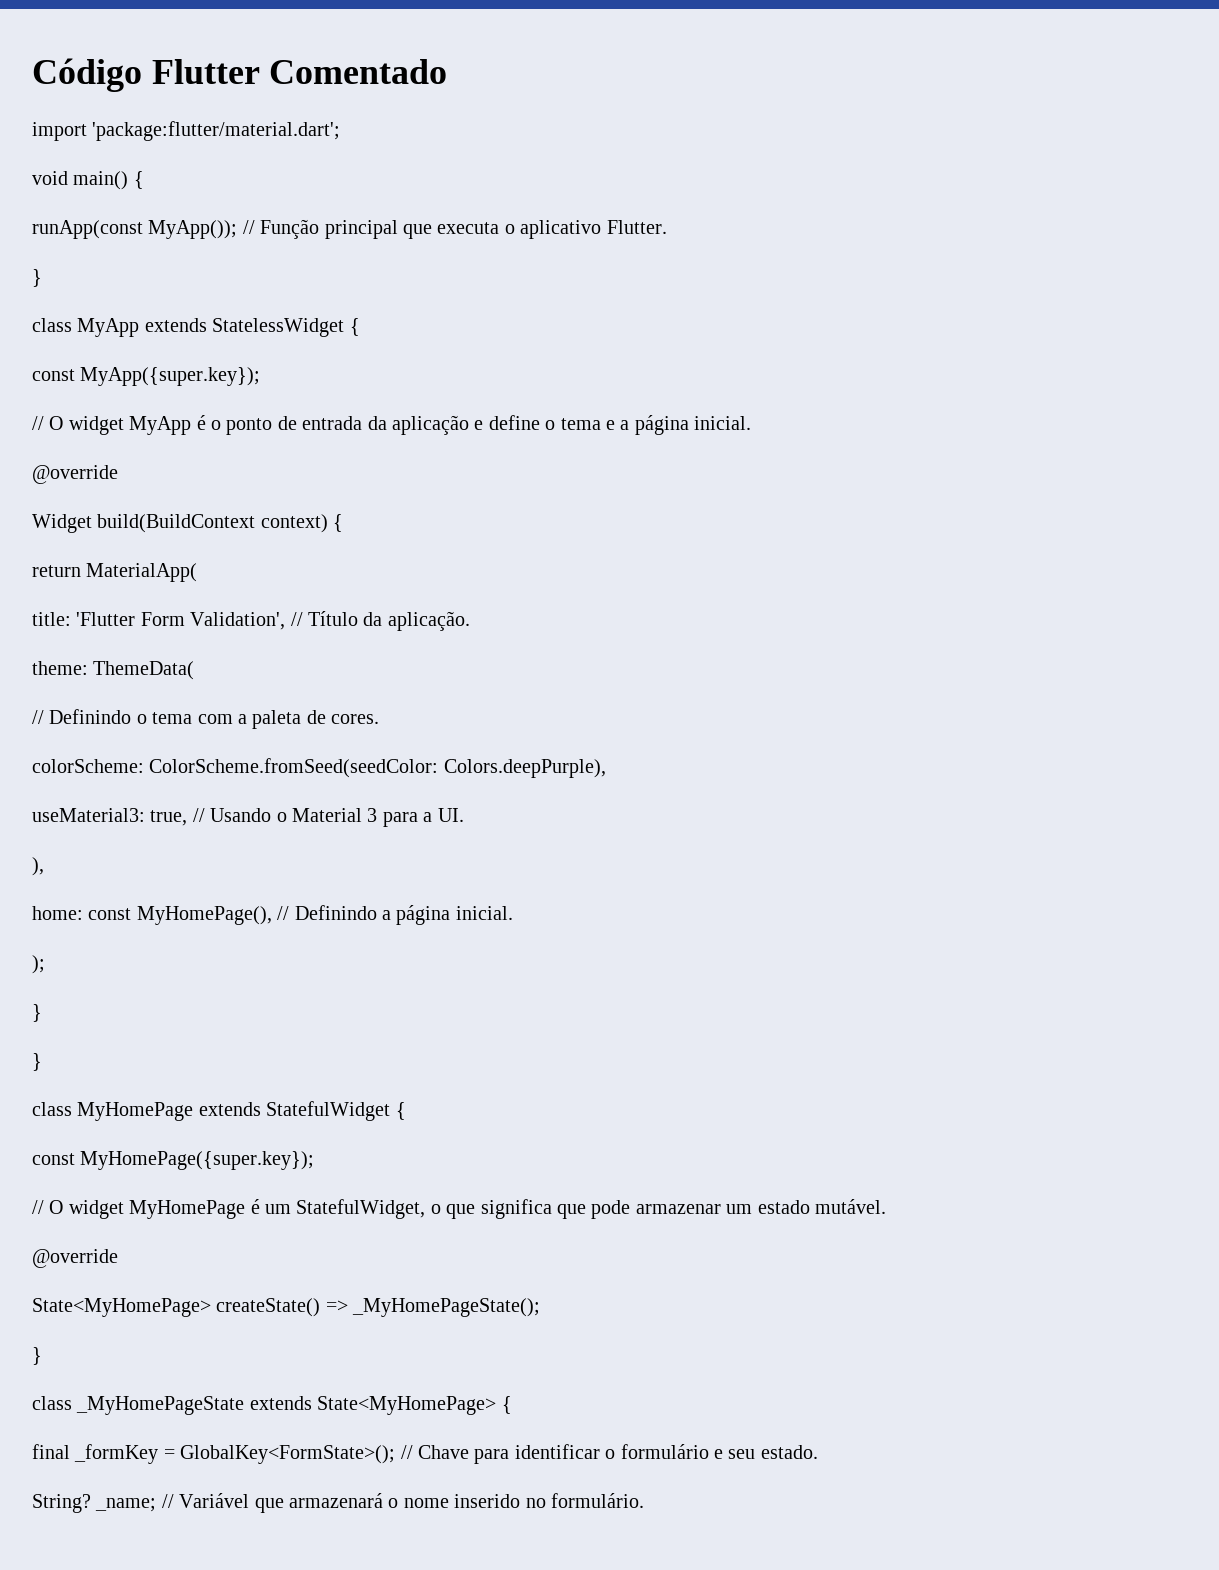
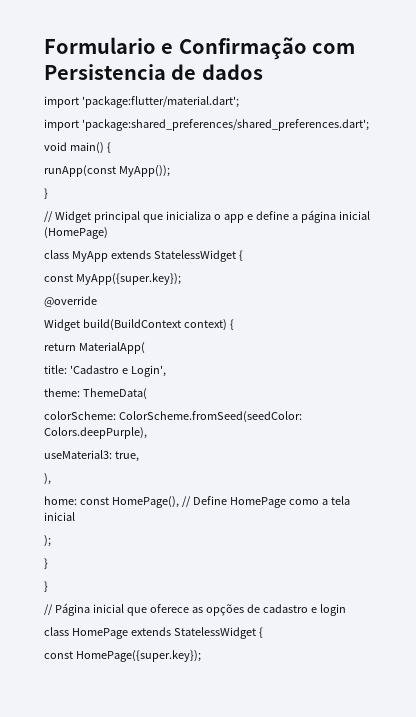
- Código Flutter Comentado
+ Formulario e Confirmação com Persistencia de dados
+ import 'package:shared_preferences/shared_preferences.dart';
- runApp(const MyApp()); // Função principal que executa o aplicativo Flutter.
+ runApp(const MyApp());
  }
+ // Widget principal que inicializa o app e define a página inicial (HomePage)
- // O widget MyApp é o ponto de entrada da aplicação e define o tema e a página inicial.
- title: 'Flutter Form Validation', // Título da aplicação.
+ title: 'Cadastro e Login',
  theme: ThemeData(
- // Definindo o tema com a paleta de cores.
- useMaterial3: true, // Usando o Material 3 para a UI.
+ useMaterial3: true,
  ),
- home: const MyHomePage(), // Definindo a página inicial.
+ home: const HomePage(), // Define HomePage como a tela inicial
  );
  }
  }
- class MyHomePage extends StatefulWidget {
- const MyHomePage({super.key});
- // O widget MyHomePage é um StatefulWidget, o que significa que pode armazenar um estado mutável.
- @override
- State<MyHomePage> createState() => _MyHomePageState();
- }
- class _MyHomePageState extends State<MyHomePage> {
- final _formKey = GlobalKey<FormState>(); // Chave para identificar o formulário e seu estado.
- String? _name; // Variável que armazenará o nome inserido no formulário.
+ // Página inicial que oferece as opções de cadastro e login
+ class HomePage extends StatelessWidget {
+ const HomePage({super.key});

